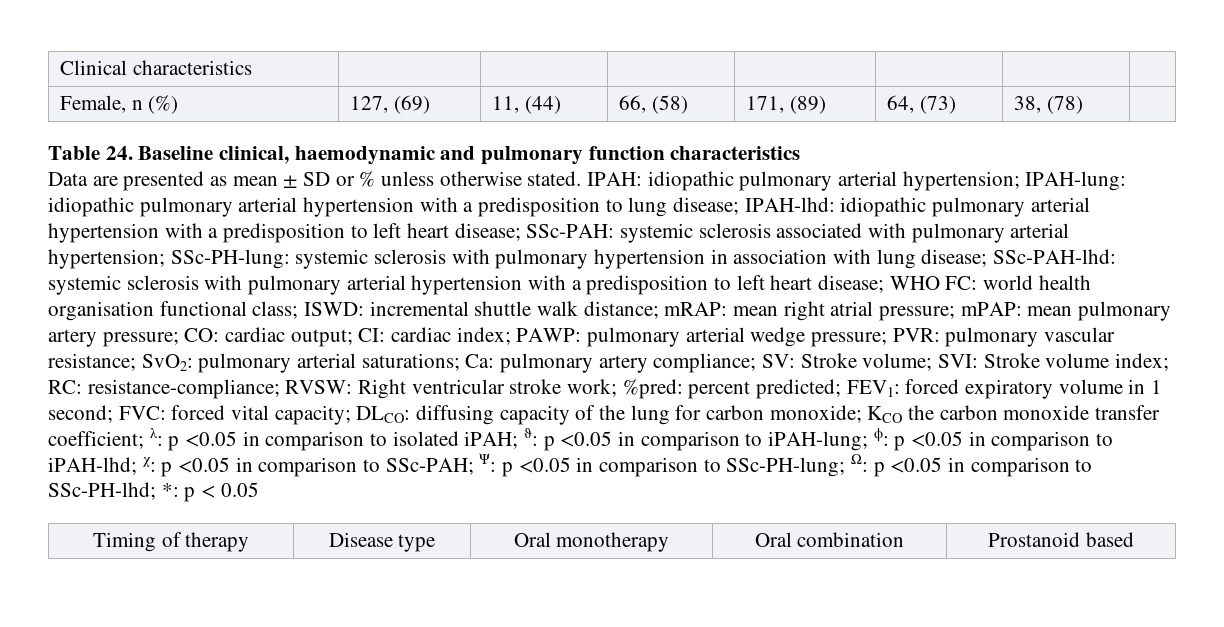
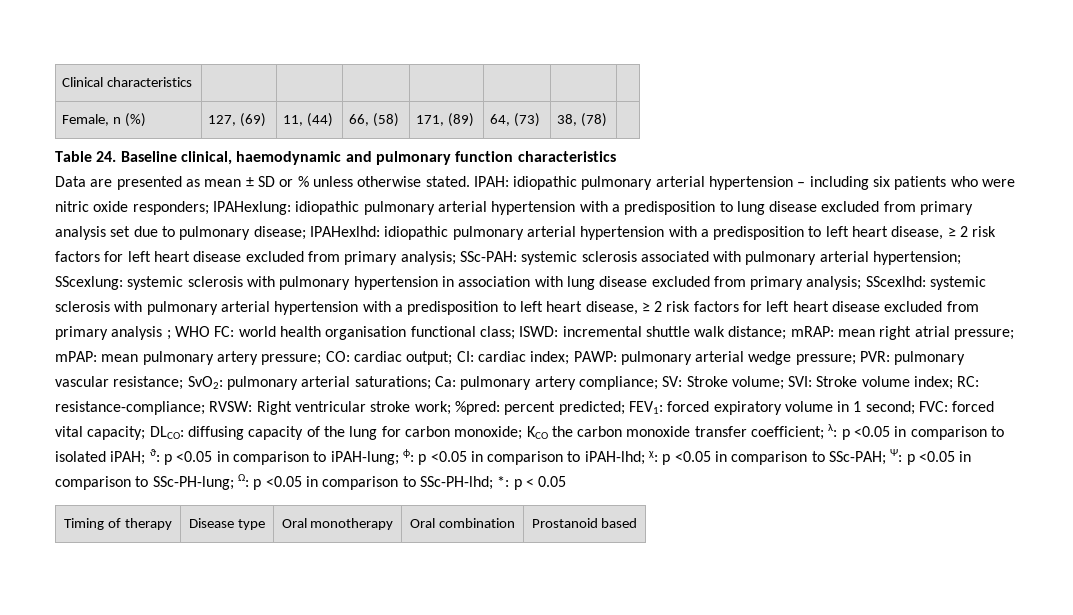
- idiopathic pulmonary arterial hypertension; IPAH-lung:
+ idiopathic pulmonary arterial hypertension – including six patients who were nitric oxide responders; IPAHexlung:
- idiopathic pulmonary arterial hypertension with a predisposition to lung disease; IPAH-lhd:
+ idiopathic pulmonary arterial hypertension with a predisposition to lung disease excluded from primary analysis set due to pulmonary disease; IPAHexlhd:
- idiopathic pulmonary arterial hypertension with a predisposition to left heart disease;
+ idiopathic pulmonary arterial hypertension with a predisposition to left heart disease, ≥ 2 risk factors for left heart disease excluded from primary analysis;
- SSc-PH-lung:
+ SScexlung:
- systemic sclerosis with pulmonary hypertension in association with lung disease; SSc-PAH-lhd:
+ systemic sclerosis with pulmonary hypertension in association with lung disease excluded from primary analysis; SScexlhd:
- systemic sclerosis with pulmonary arterial hypertension with a predisposition to left heart disease;
+ systemic sclerosis with pulmonary arterial hypertension with a predisposition to left heart disease, ≥ 2 risk factors for left heart disease excluded from primary analysis ;

